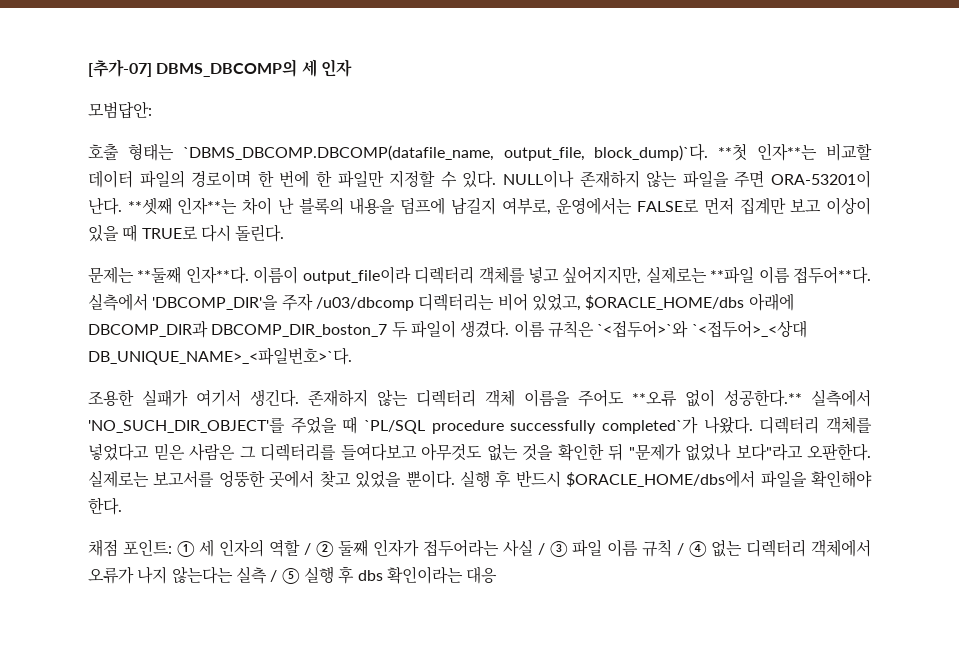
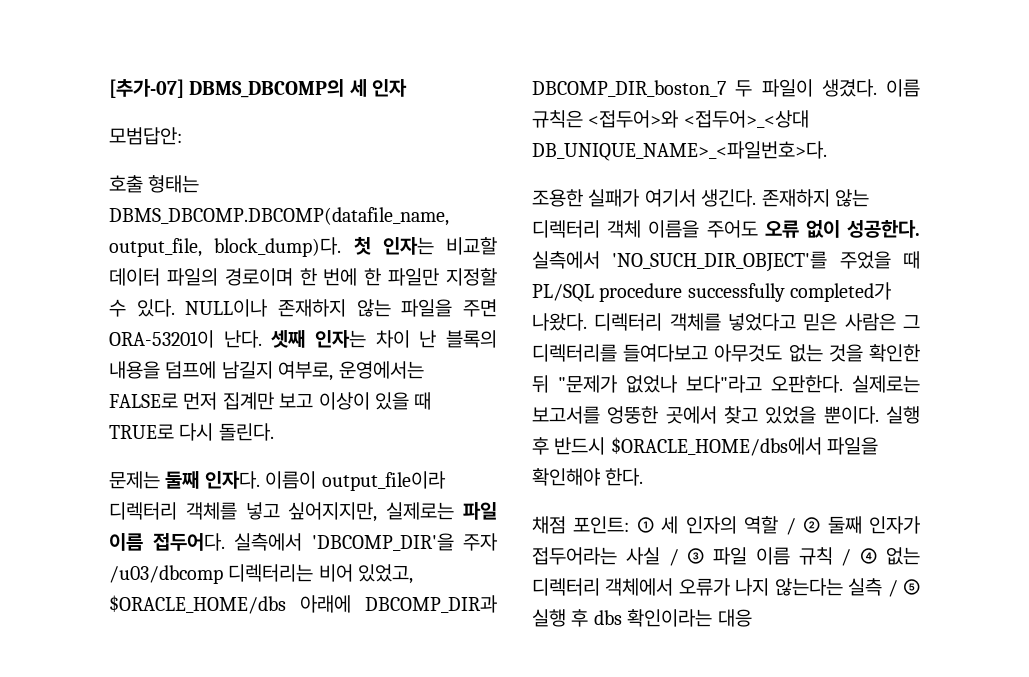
- 호출 형태는 `DBMS_DBCOMP.DBCOMP(datafile_name, output_file, block_dump)`다. **첫 인자**는 비교할 데이터 파일의 경로이며 한 번에 한 파일만 지정할 수 있다.
+ 호출 형태는 DBMS_DBCOMP.DBCOMP(datafile_name, output_file, block_dump)다. 첫 인자는 비교할 데이터 파일의 경로이며 한 번에 한 파일만 지정할 수 있다.
- **셋째 인자**는 차이 난 블록의 내용을 덤프에 남길지 여부로, 운영에서는 FALSE로 먼저 집계만 보고 이상이 있을 때 TRUE로 다시 돌린다.
+ 셋째 인자는 차이 난 블록의 내용을 덤프에 남길지 여부로, 운영에서는 FALSE로 먼저 집계만 보고 이상이 있을 때 TRUE로 다시 돌린다.
- 문제는 **둘째 인자**다.
+ 문제는 둘째 인자다.
- 이름이 output_file이라 디렉터리 객체를 넣고 싶어지지만, 실제로는 **파일 이름 접두어**다.
+ 이름이 output_file이라 디렉터리 객체를 넣고 싶어지지만, 실제로는 파일 이름 접두어다.
- 이름 규칙은 `<접두어>`와 `<접두어>_<상대 DB_UNIQUE_NAME>_<파일번호>`다.
+ 이름 규칙은 <접두어>와 <접두어>_<상대 DB_UNIQUE_NAME>_<파일번호>다.
- 존재하지 않는 디렉터리 객체 이름을 주어도 **오류 없이 성공한다.** 실측에서 'NO_SUCH_DIR_OBJECT'를 주었을 때 `PL/SQL procedure successfully completed`가 나왔다.
+ 존재하지 않는 디렉터리 객체 이름을 주어도 오류 없이 성공한다. 실측에서 'NO_SUCH_DIR_OBJECT'를 주었을 때 PL/SQL procedure successfully completed가 나왔다.

